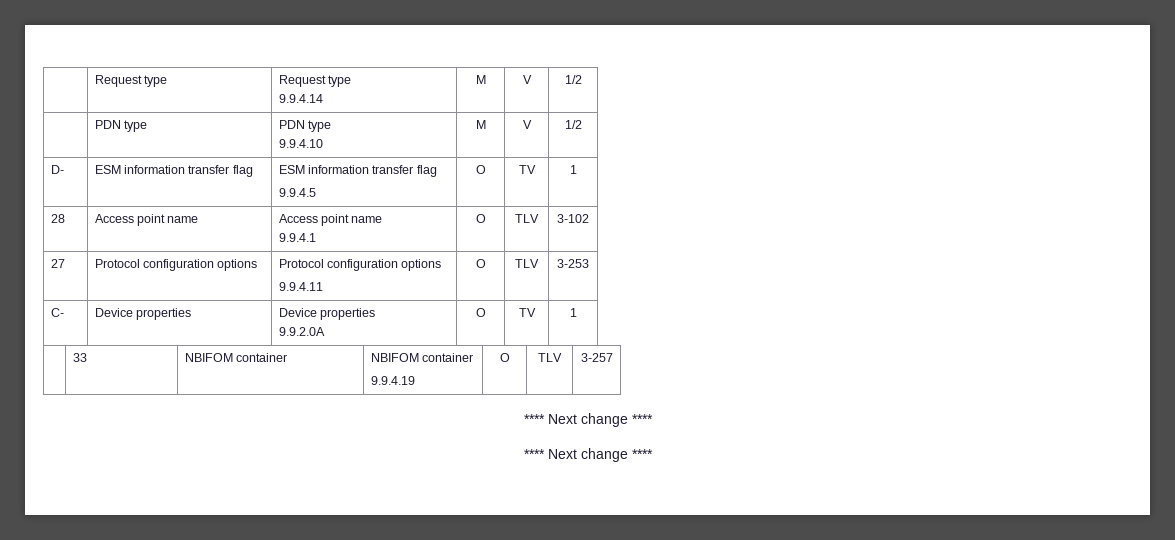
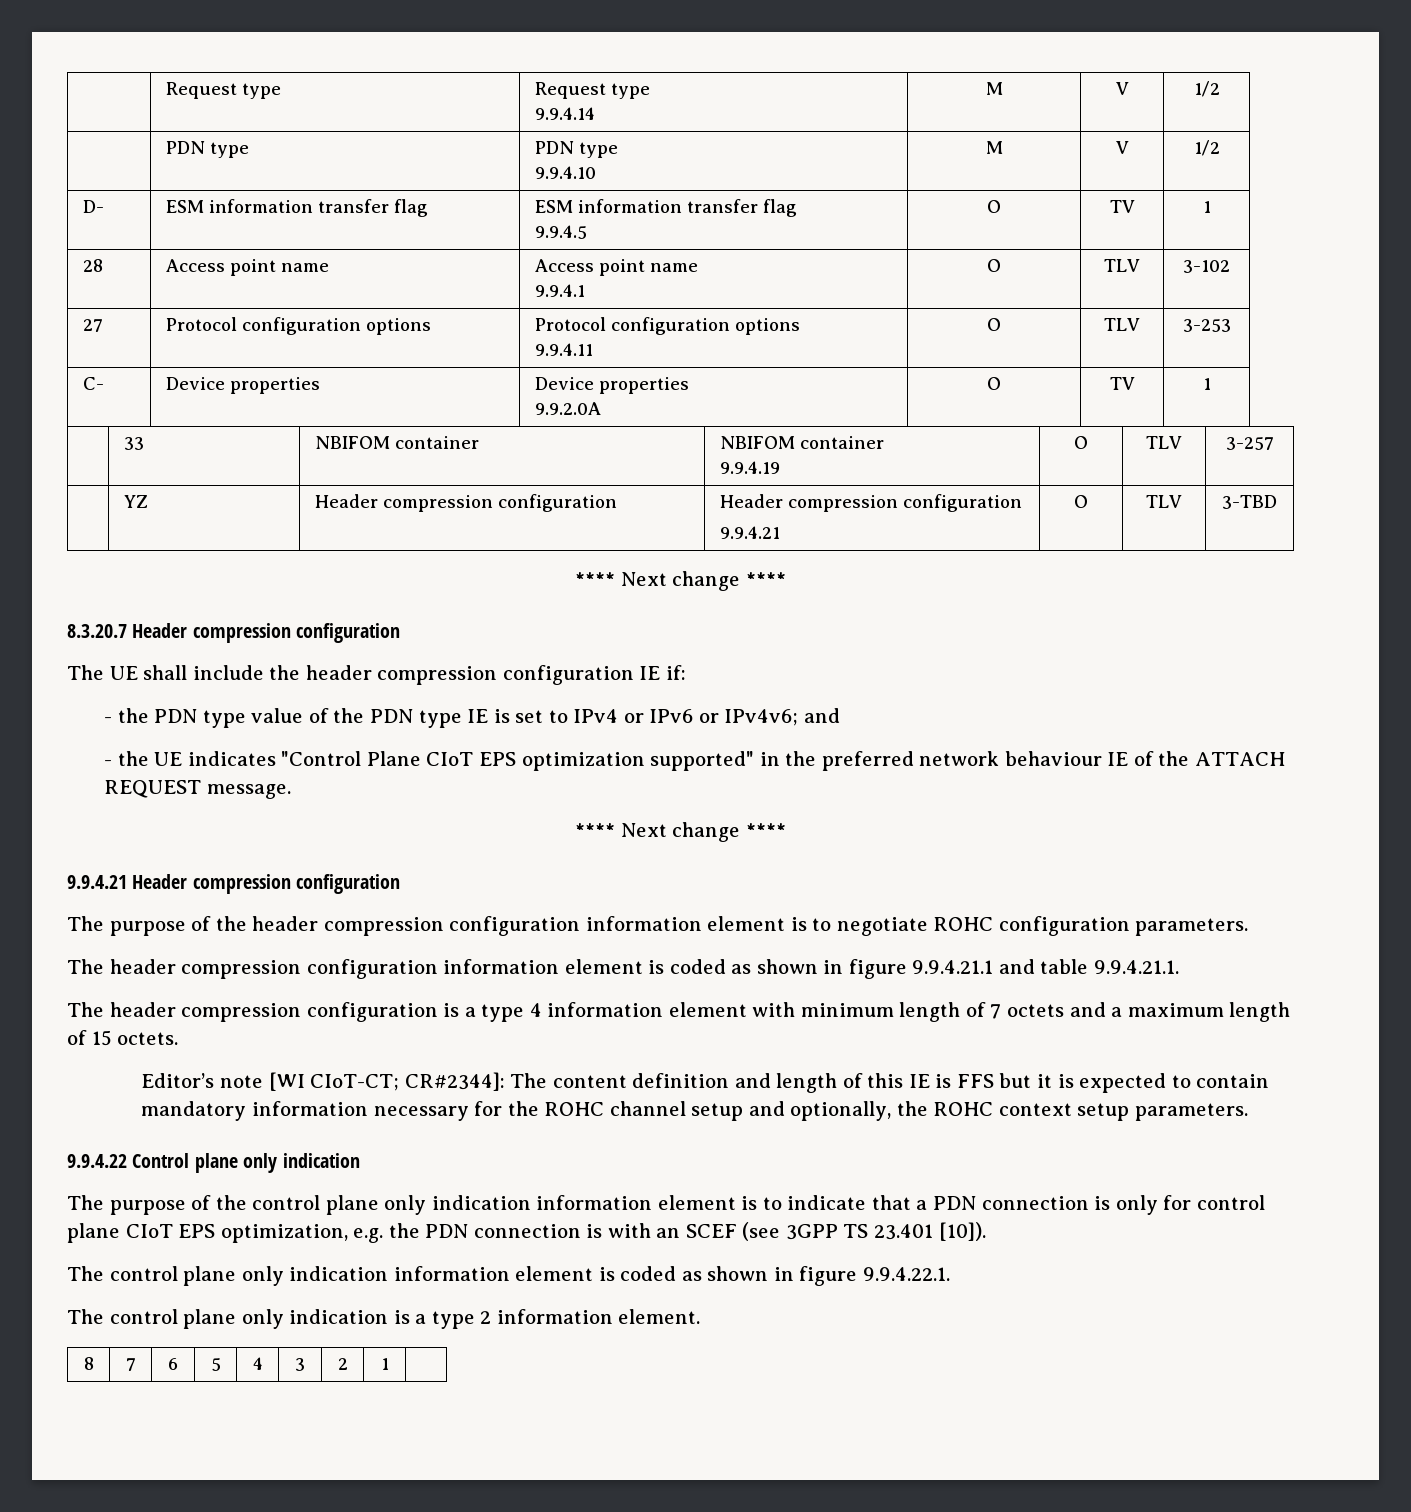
  | 33 | NBIFOM container | NBIFOM container
  9.9.4.19 | O | TLV | 3-257
+ | YZ | Header compression configuration | Header compression configuration
+ 9.9.4.21 | O | TLV | 3-TBD
  **** Next change ****
+ 8.3.20.7 Header compression configuration
+ The UE shall include the header compression configuration IE if:
+ - the PDN type value of the PDN type IE is set to IPv4 or IPv6 or IPv4v6; and
+ - the UE indicates "Control Plane CIoT EPS optimization supported" in the preferred network behaviour IE of the ATTACH REQUEST message.
  **** Next change ****
+ 9.9.4.21 Header compression configuration
+ The purpose of the header compression configuration information element is to negotiate ROHC configuration parameters.
+ The header compression configuration information element is coded as shown in figure 9.9.4.21.1 and table 9.9.4.21.1.
+ The header compression configuration is a type 4 information element with minimum length of 7 octets and a maximum length of 15 octets.
+ Editor’s note [WI CIoT-CT; CR#2344]: The content definition and length of this IE is FFS but it is expected to contain mandatory information necessary for the ROHC channel setup and optionally, the ROHC context setup parameters.
+ 9.9.4.22 Control plane only indication
+ The purpose of the control plane only indication information element is to indicate that a PDN connection is only for control plane CIoT EPS optimization, e.g. the PDN connection is with an SCEF (see 3GPP TS 23.401 [10]).
+ The control plane only indication information element is coded as shown in figure 9.9.4.22.1.
+ The control plane only indication is a type 2 information element.
+ 8 | 7 | 6 | 5 | 4 | 3 | 2 | 1 |

